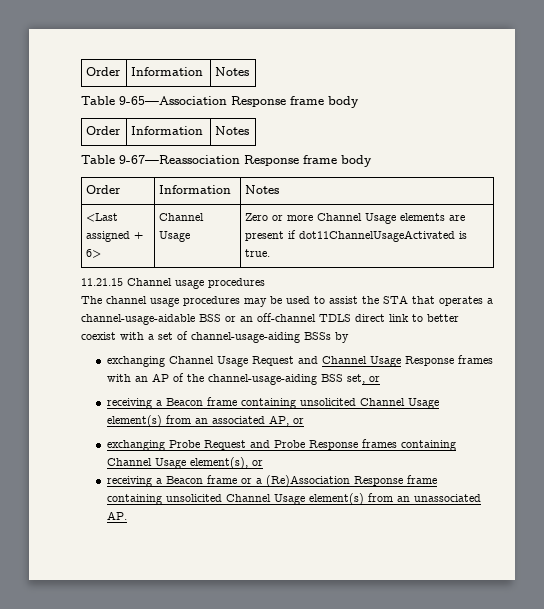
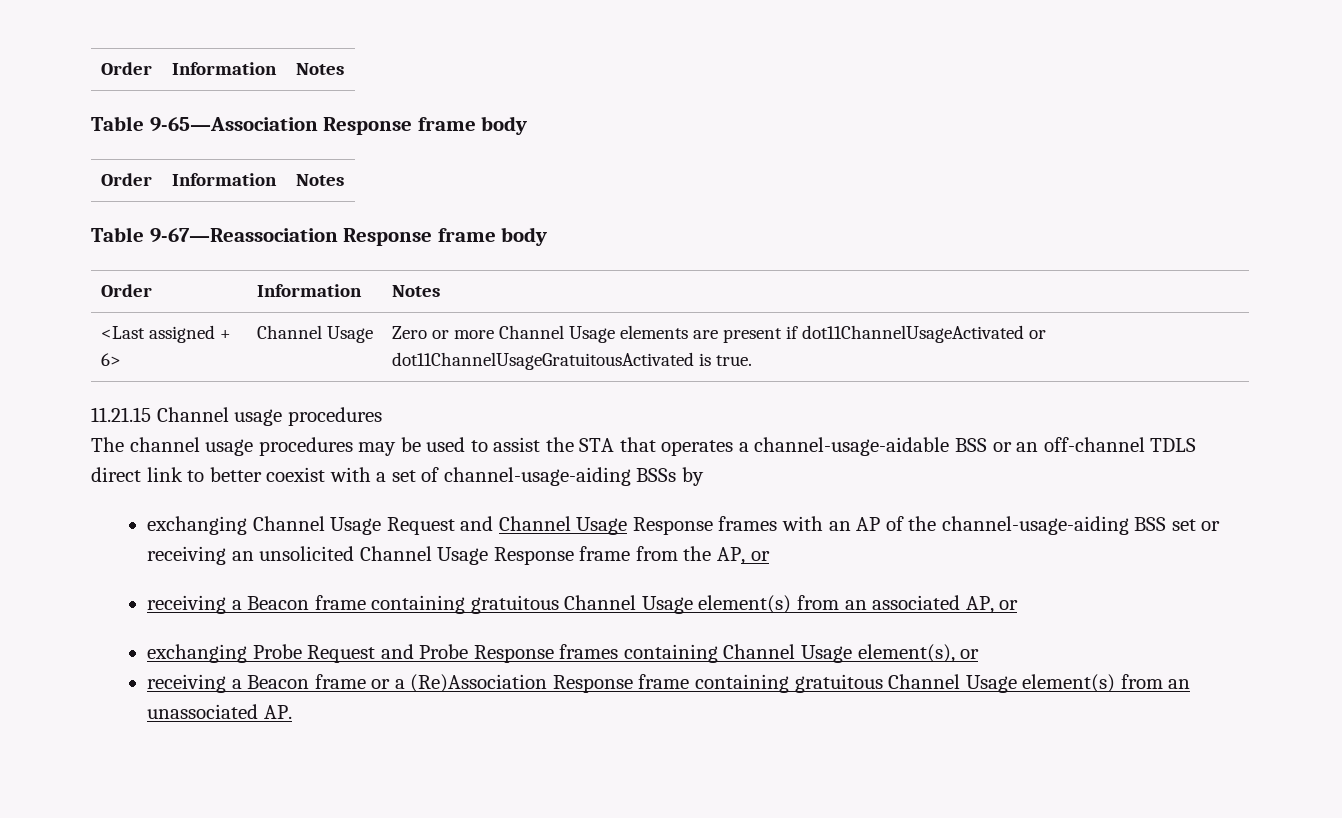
- <Last assigned + 6> | Channel Usage | Zero or more Channel Usage elements are present if dot11ChannelUsageActivated is true.
+ <Last assigned + 6> | Channel Usage | Zero or more Channel Usage elements are present if dot11ChannelUsageActivated or dot11ChannelUsageGratuitousActivated is true.
- exchanging Channel Usage Request and Channel Usage Response frames with an AP of the channel-usage-aiding BSS set, or
+ exchanging Channel Usage Request and Channel Usage Response frames with an AP of the channel-usage-aiding BSS set or receiving an unsolicited Channel Usage Response frame from the AP, or
- receiving a Beacon frame containing unsolicited Channel Usage element(s) from an associated AP, or
+ receiving a Beacon frame containing gratuitous Channel Usage element(s) from an associated AP, or
- receiving a Beacon frame or a (Re)Association Response frame containing unsolicited Channel Usage element(s) from an unassociated AP.
+ receiving a Beacon frame or a (Re)Association Response frame containing gratuitous Channel Usage element(s) from an unassociated AP.

